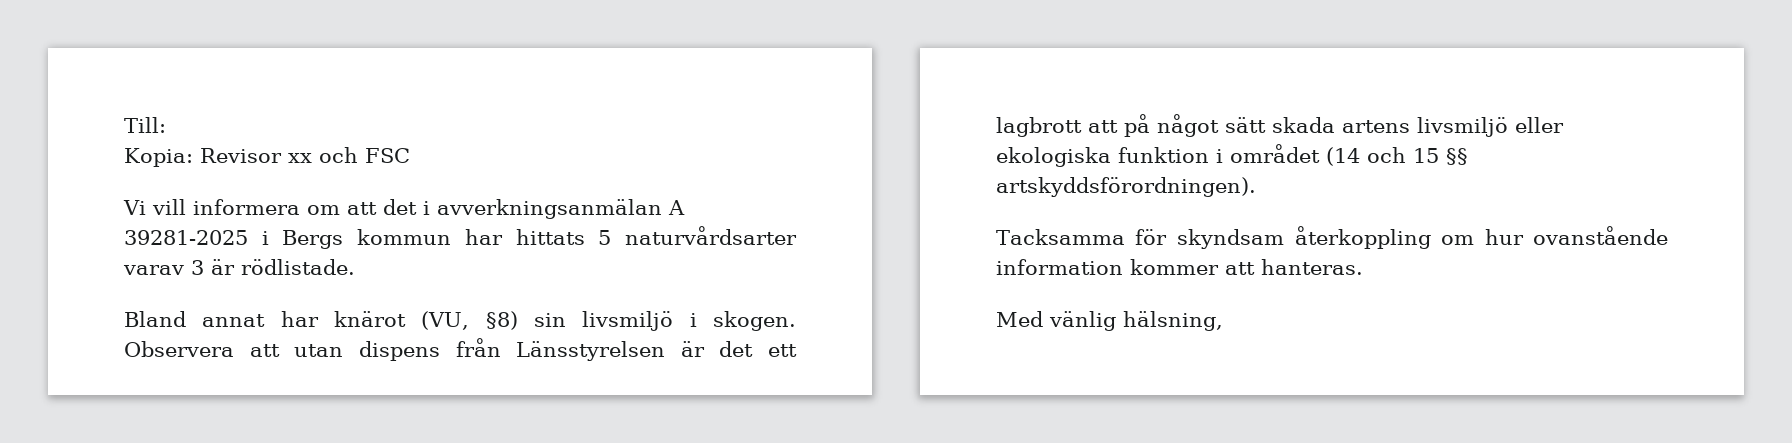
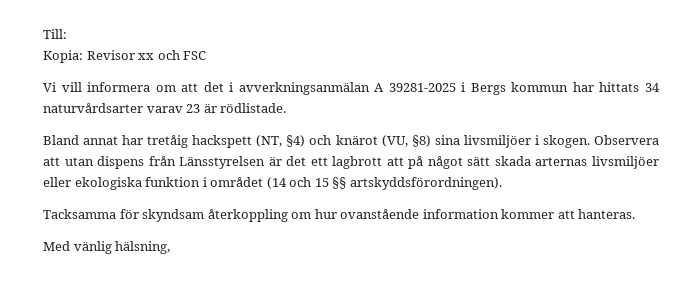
- Vi vill informera om att det i avverkningsanmälan A 39281-2025 i Bergs kommun har hittats 5 naturvårdsarter varav 3 är rödlistade.
+ Vi vill informera om att det i avverkningsanmälan A 39281-2025 i Bergs kommun har hittats 34 naturvårdsarter varav 23 är rödlistade.
- Bland annat har knärot (VU, §8) sin livsmiljö i skogen.
+ Bland annat har tretåig hackspett (NT, §4) och knärot (VU, §8) sina livsmiljöer i skogen.
- Observera att utan dispens från Länsstyrelsen är det ett lagbrott att på något sätt skada artens livsmiljö eller ekologiska funktion i området (14 och 15 §§ artskyddsförordningen).
+ Observera att utan dispens från Länsstyrelsen är det ett lagbrott att på något sätt skada arternas livsmiljöer eller ekologiska funktion i området (14 och 15 §§ artskyddsförordningen).

